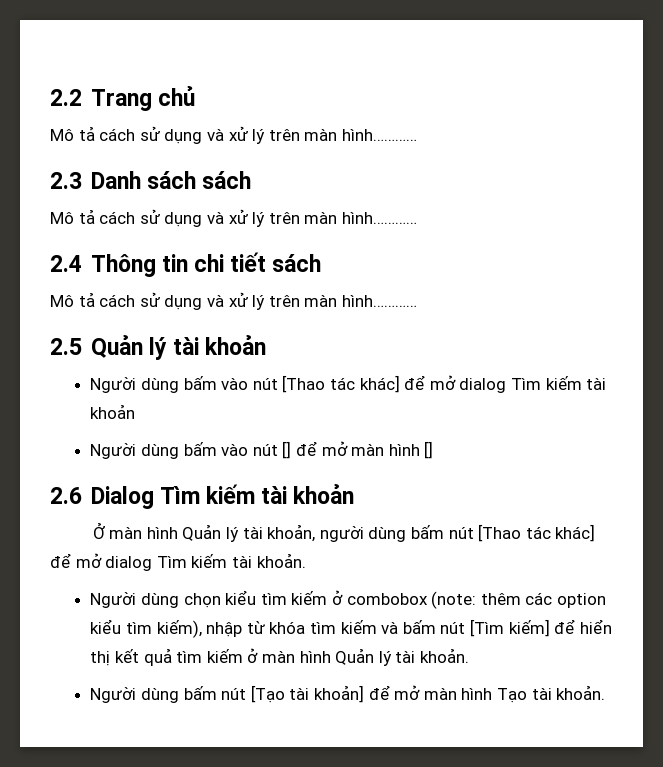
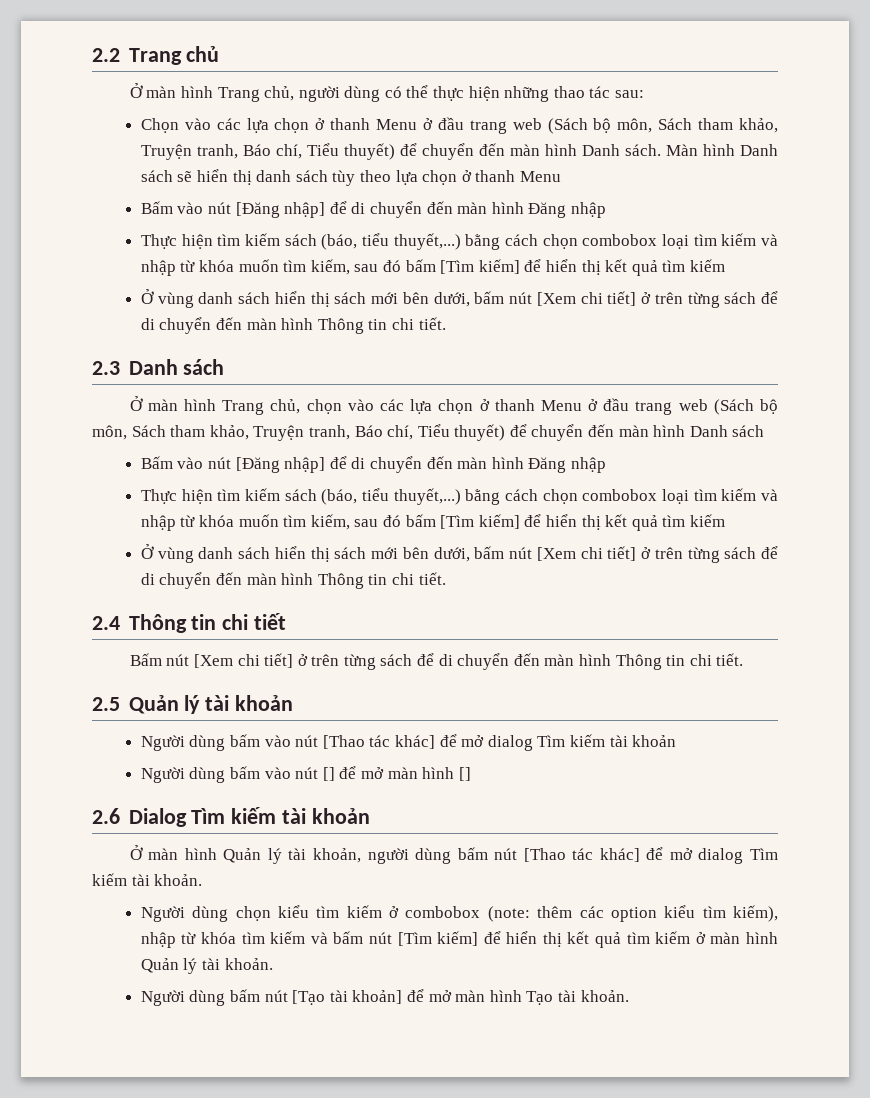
  2.2 Trang chủ
- Mô tả cách sử dụng và xử lý trên màn hình…………
- 2.3 Danh sách sách
- Mô tả cách sử dụng và xử lý trên màn hình…………
+ Ở màn hình Trang chủ, người dùng có thể thực hiện những thao tác sau:
+ Chọn vào các lựa chọn ở thanh Menu ở đầu trang web (Sách bộ môn, Sách tham khảo, Truyện tranh, Báo chí, Tiểu thuyết) để chuyển đến màn hình Danh sách. Màn hình Danh sách sẽ hiển thị danh sách tùy theo lựa chọn ở thanh Menu
+ Bấm vào nút [Đăng nhập] để di chuyển đến màn hình Đăng nhập
+ Thực hiện tìm kiếm sách (báo, tiểu thuyết,...) bằng cách chọn combobox loại tìm kiếm và nhập từ khóa muốn tìm kiếm, sau đó bấm [Tìm kiếm] để hiển thị kết quả tìm kiếm
+ Ở vùng danh sách hiển thị sách mới bên dưới, bấm nút [Xem chi tiết] ở trên từng sách để di chuyển đến màn hình Thông tin chi tiết.
+ 2.3 Danh sách
+ Ở màn hình Trang chủ, chọn vào các lựa chọn ở thanh Menu ở đầu trang web (Sách bộ môn, Sách tham khảo, Truyện tranh, Báo chí, Tiểu thuyết) để chuyển đến màn hình Danh sách
+ Bấm vào nút [Đăng nhập] để di chuyển đến màn hình Đăng nhập
+ Thực hiện tìm kiếm sách (báo, tiểu thuyết,...) bằng cách chọn combobox loại tìm kiếm và nhập từ khóa muốn tìm kiếm, sau đó bấm [Tìm kiếm] để hiển thị kết quả tìm kiếm
+ Ở vùng danh sách hiển thị sách mới bên dưới, bấm nút [Xem chi tiết] ở trên từng sách để di chuyển đến màn hình Thông tin chi tiết.
- 2.4 Thông tin chi tiết sách
- Mô tả cách sử dụng và xử lý trên màn hình…………
+ 2.4 Thông tin chi tiết
+ Bấm nút [Xem chi tiết] ở trên từng sách để di chuyển đến màn hình Thông tin chi tiết.

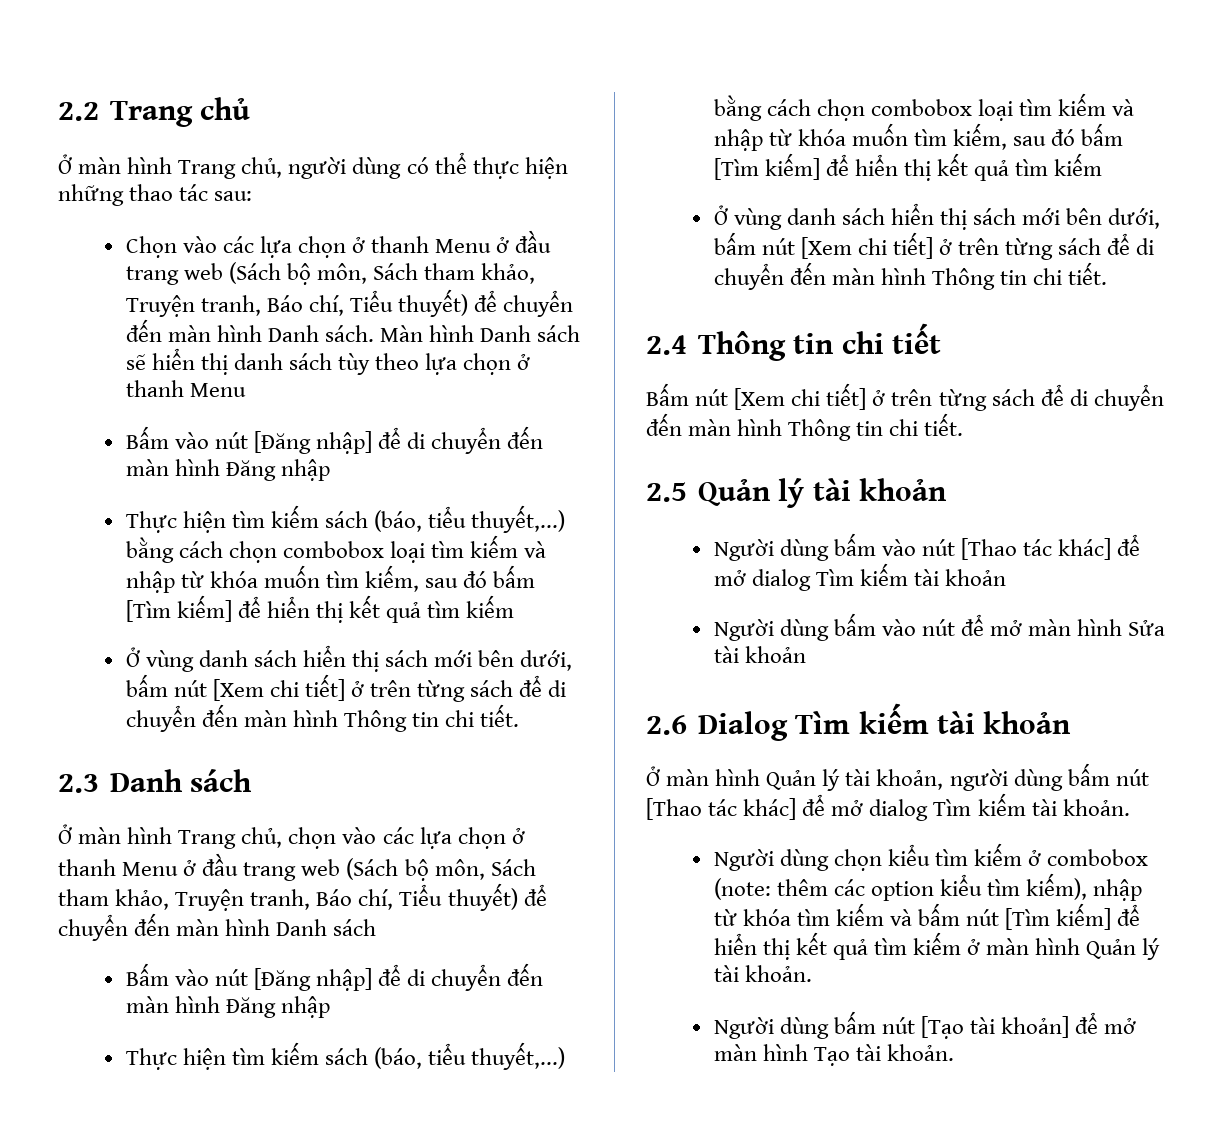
- Người dùng bấm vào nút [] để mở màn hình []
+ Người dùng bấm vào nút để mở màn hình Sửa tài khoản

